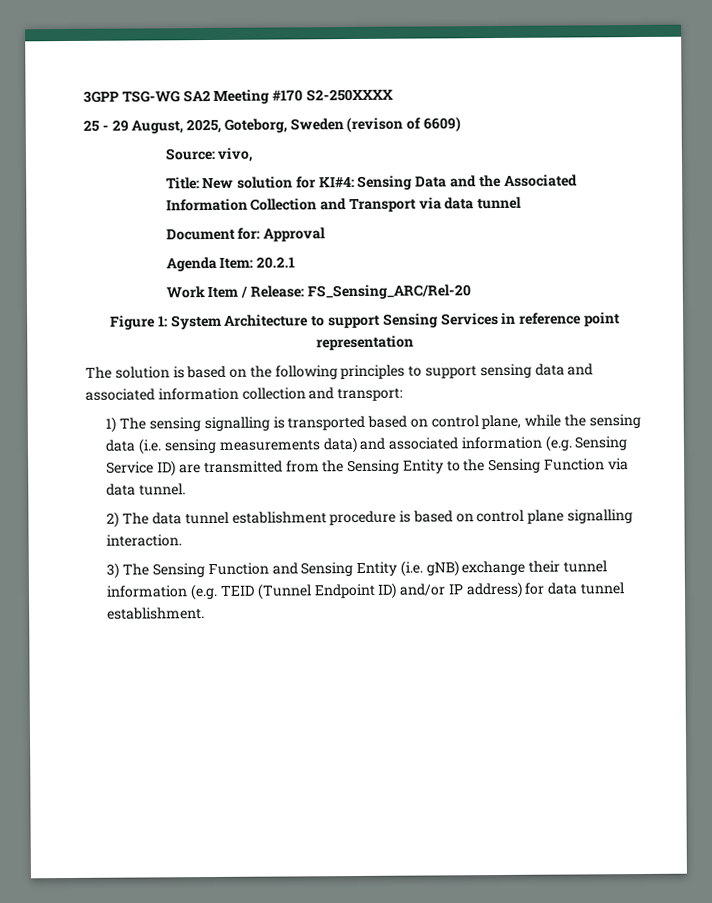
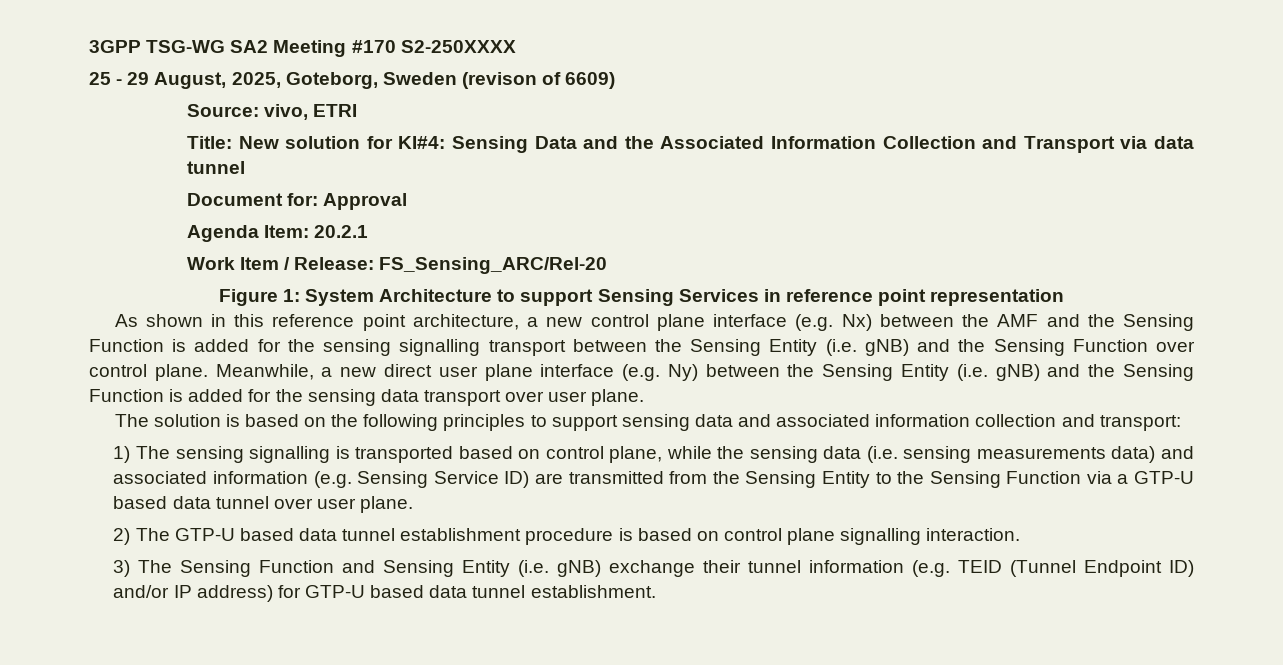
- Source: vivo,
+ Source: vivo, ETRI
+ As shown in this reference point architecture, a new control plane interface (e.g. Nx) between the AMF and the Sensing Function is added for the sensing signalling transport between the Sensing Entity (i.e. gNB) and the Sensing Function over control plane. Meanwhile, a new direct user plane interface (e.g. Ny) between the Sensing Entity (i.e. gNB) and the Sensing Function is added for the sensing data transport over user plane.
- 1) The sensing signalling is transported based on control plane, while the sensing data (i.e. sensing measurements data) and associated information (e.g. Sensing Service ID) are transmitted from the Sensing Entity to the Sensing Function via data tunnel.
+ 1) The sensing signalling is transported based on control plane, while the sensing data (i.e. sensing measurements data) and associated information (e.g. Sensing Service ID) are transmitted from the Sensing Entity to the Sensing Function via a GTP-U based data tunnel over user plane.
- 2) The data tunnel establishment procedure is based on control plane signalling interaction.
+ 2) The GTP-U based data tunnel establishment procedure is based on control plane signalling interaction.
- 3) The Sensing Function and Sensing Entity (i.e. gNB) exchange their tunnel information (e.g. TEID (Tunnel Endpoint ID) and/or IP address) for data tunnel establishment.
+ 3) The Sensing Function and Sensing Entity (i.e. gNB) exchange their tunnel information (e.g. TEID (Tunnel Endpoint ID) and/or IP address) for GTP-U based data tunnel establishment.

